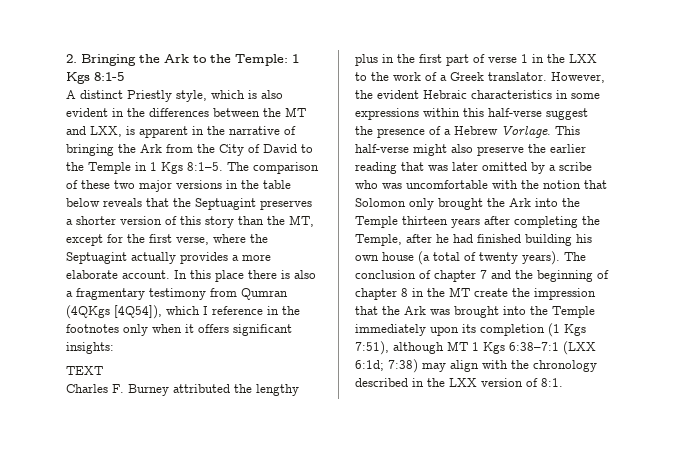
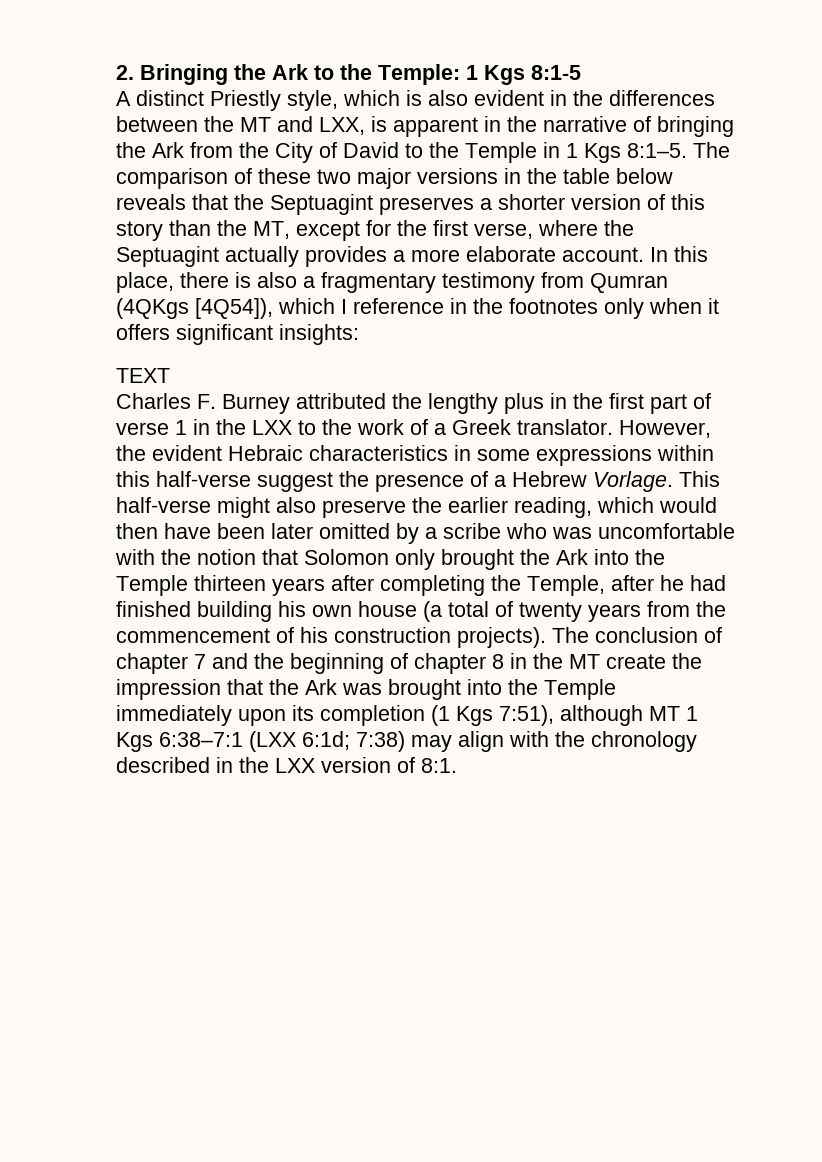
- In this place there is also a fragmentary testimony from Qumran (4QKgs [4Q54]), which I reference in the footnotes only when it offers significant insights:
+ In this place, there is also a fragmentary testimony from Qumran (4QKgs [4Q54]), which I reference in the footnotes only when it offers significant insights:
- This half-verse might also preserve the earlier reading that was later omitted by a scribe who was uncomfortable with the notion that Solomon only brought the Ark into the Temple thirteen years after completing the Temple, after he had finished building his own house (a total of twenty years).
+ This half-verse might also preserve the earlier reading, which would then have been later omitted by a scribe who was uncomfortable with the notion that Solomon only brought the Ark into the Temple thirteen years after completing the Temple, after he had finished building his own house (a total of twenty years from the commencement of his construction projects).

